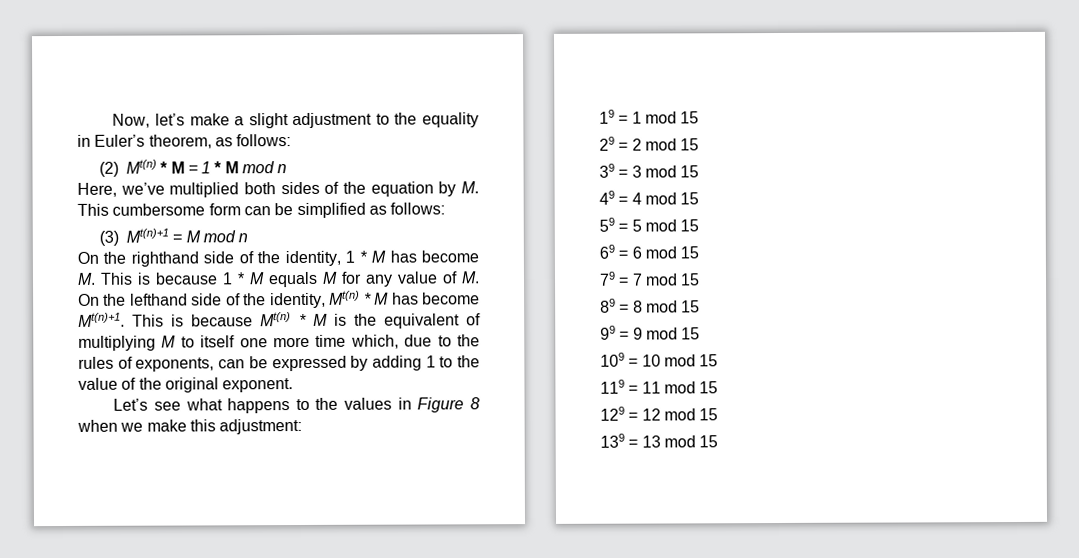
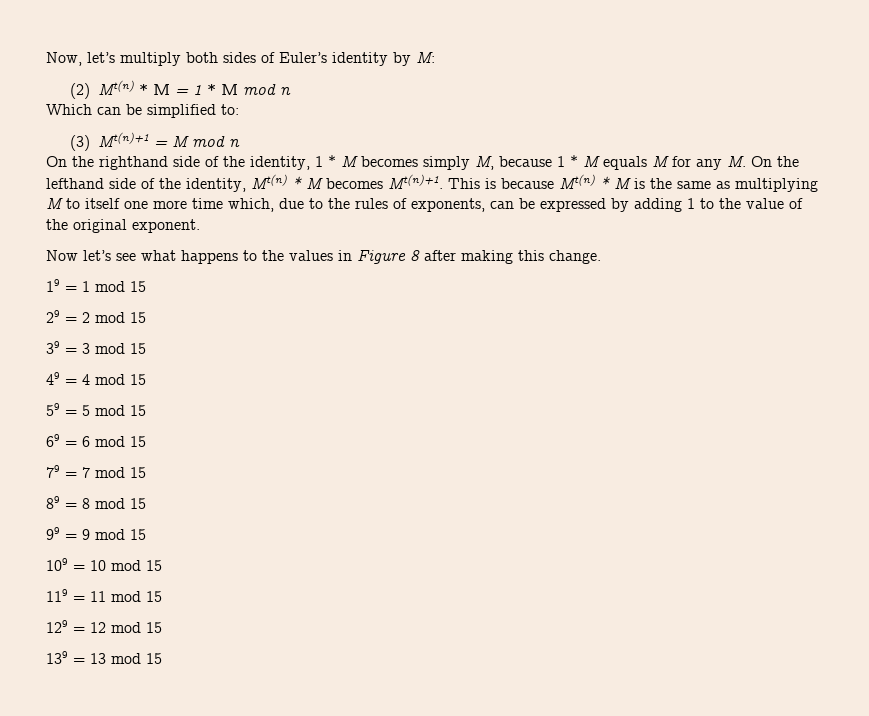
- Now, let’s make a slight adjustment to the equality in Euler’s theorem, as follows:
+ Now, let’s multiply both sides of Euler’s identity by M:
- Here, we’ve multiplied both sides of the equation by M. This cumbersome form can be simplified as follows:
+ Which can be simplified to:
- On the righthand side of the identity, 1 * M has become M. This is because 1 * M equals M for any value of M. On the lefthand side of the identity, Mt(n) * M has become Mt(n)+1.
+ On the righthand side of the identity, 1 * M becomes simply M, because 1 * M equals M for any M. On the lefthand side of the identity, Mt(n) * M becomes Mt(n)+1.
- This is because Mt(n) * M is the equivalent of multiplying M to itself one more time which, due to the rules of exponents, can be expressed by adding 1 to the value of the original exponent.
+ This is because Mt(n) * M is the same as multiplying M to itself one more time which, due to the rules of exponents, can be expressed by adding 1 to the value of the original exponent.
- Let’s see what happens to the values in Figure 8 when we make this adjustment:
+ Now let’s see what happens to the values in Figure 8 after making this change.

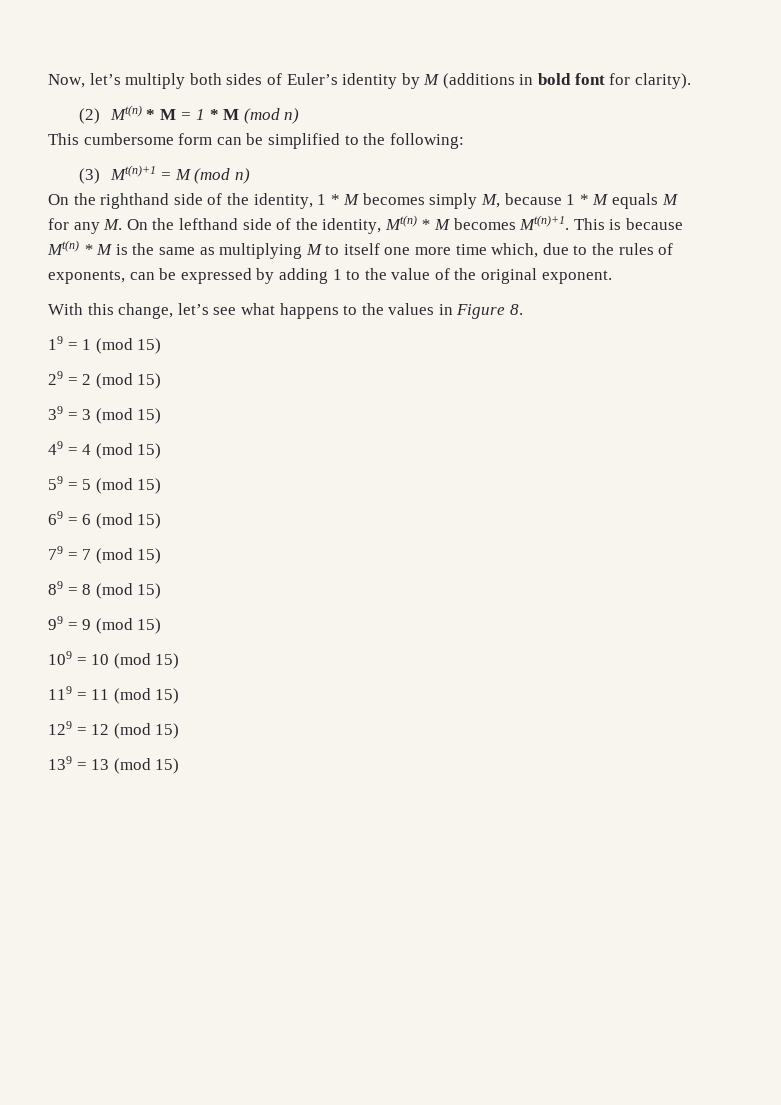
- Now, let’s multiply both sides of Euler’s identity by M:
+ Now, let’s multiply both sides of Euler’s identity by M (additions in bold font for clarity).
- (2) Mt(n) * M = 1 * M mod n
- Which can be simplified to:
+ (2) Mt(n) * M = 1 * M (mod n)
+ This cumbersome form can be simplified to the following:
- (3) Mt(n)+1 = M mod n
+ (3) Mt(n)+1 = M (mod n)
- Now let’s see what happens to the values in Figure 8 after making this change.
+ With this change, let’s see what happens to the values in Figure 8.
- 19 = 1 mod 15
+ 19 = 1 (mod 15)
- 29 = 2 mod 15
+ 29 = 2 (mod 15)
- 39 = 3 mod 15
+ 39 = 3 (mod 15)
- 49 = 4 mod 15
+ 49 = 4 (mod 15)
- 59 = 5 mod 15
+ 59 = 5 (mod 15)
- 69 = 6 mod 15
+ 69 = 6 (mod 15)
- 79 = 7 mod 15
+ 79 = 7 (mod 15)
- 89 = 8 mod 15
+ 89 = 8 (mod 15)
- 99 = 9 mod 15
+ 99 = 9 (mod 15)
- 109 = 10 mod 15
+ 109 = 10 (mod 15)
- 119 = 11 mod 15
+ 119 = 11 (mod 15)
- 129 = 12 mod 15
+ 129 = 12 (mod 15)
- 139 = 13 mod 15
+ 139 = 13 (mod 15)

